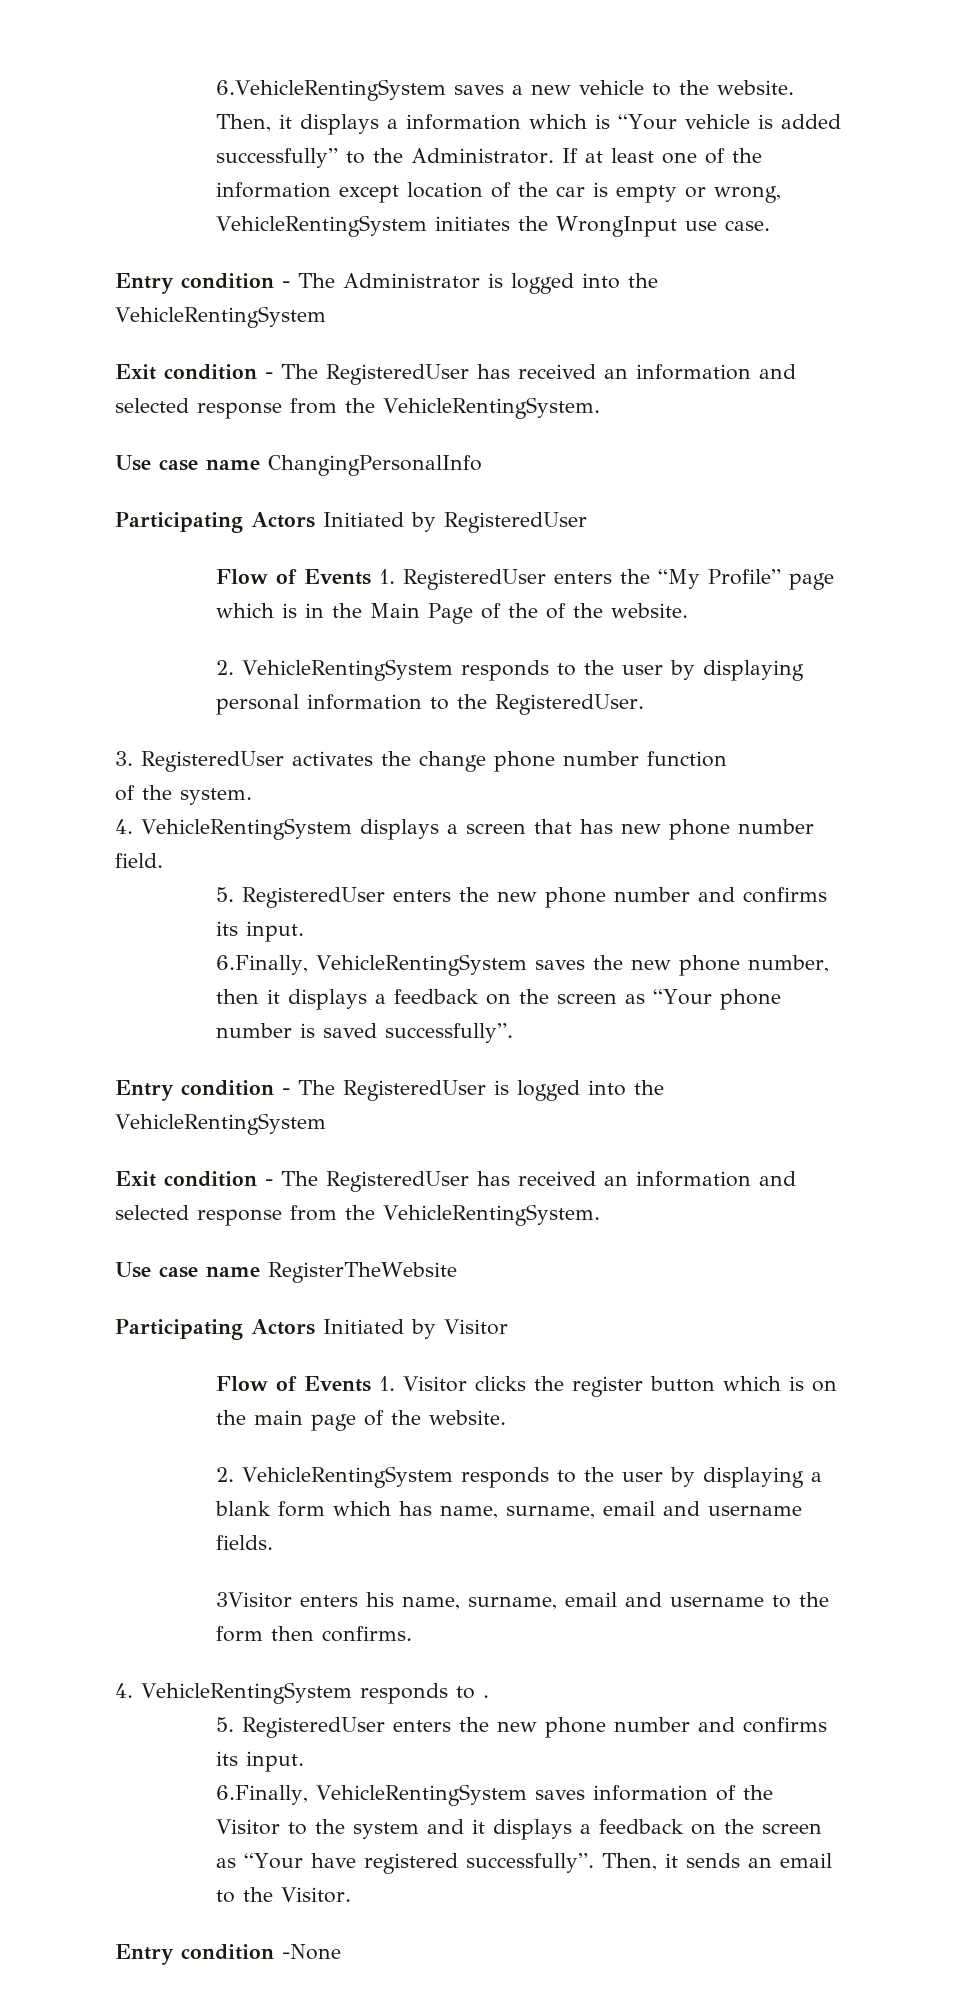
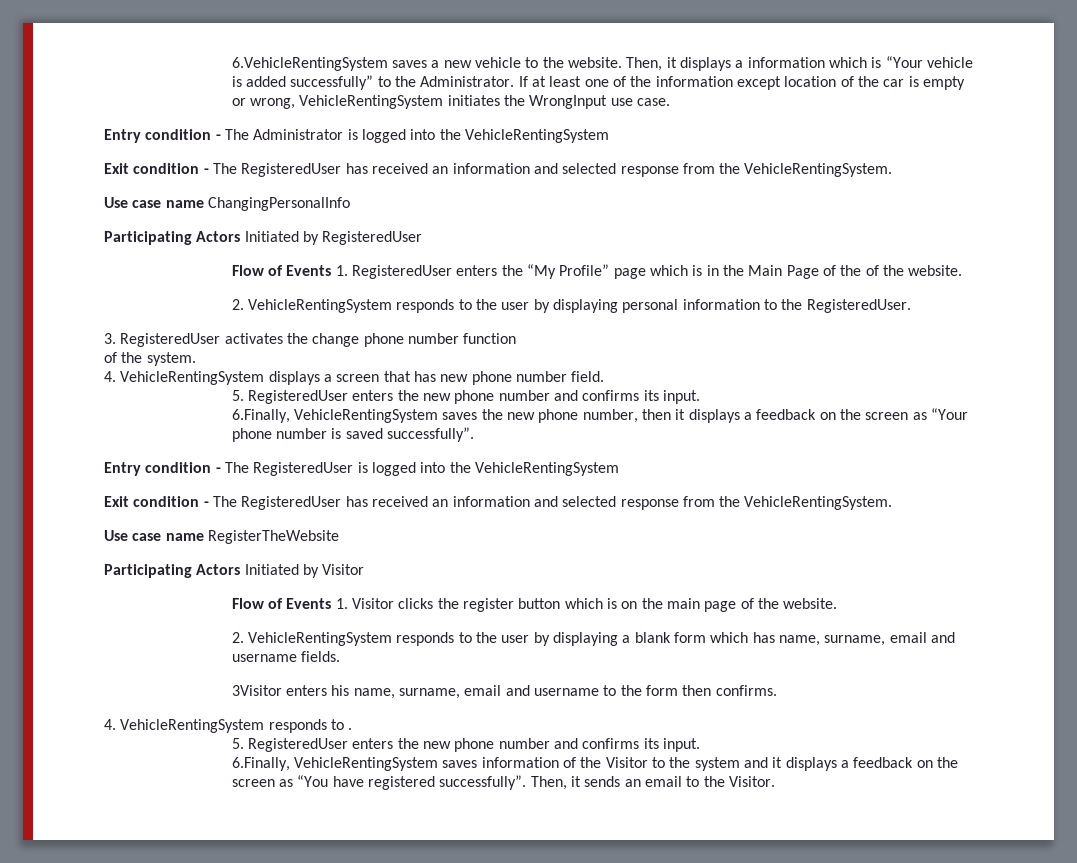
- 6.Finally, VehicleRentingSystem saves information of the Visitor to the system and it displays a feedback on the screen as “Your have registered successfully”.
+ 6.Finally, VehicleRentingSystem saves information of the Visitor to the system and it displays a feedback on the screen as “You have registered successfully”.
- Entry condition -None

